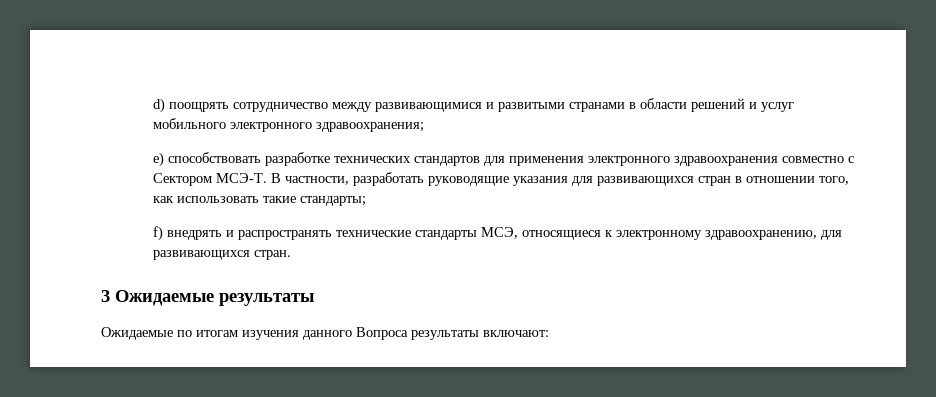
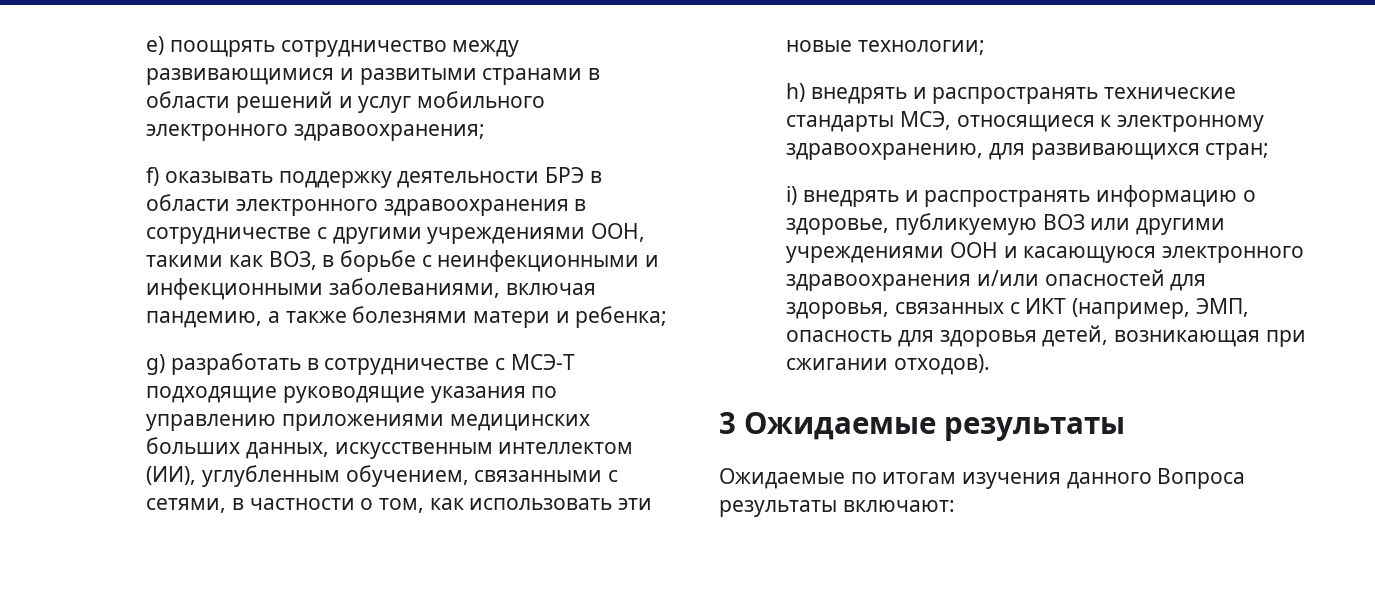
- d) поощрять сотрудничество между развивающимися и развитыми странами в области решений и услуг мобильного электронного здравоохранения;
+ e) поощрять сотрудничество между развивающимися и развитыми странами в области решений и услуг мобильного электронного здравоохранения;
- e) способствовать разработке технических стандартов для применения электронного здравоохранения совместно с Сектором МСЭ-Т. В частности, разработать руководящие указания для развивающихся стран в отношении того, как использовать такие стандарты;
- f) внедрять и распространять технические стандарты МСЭ, относящиеся к электронному здравоохранению, для развивающихся стран.
+ f) оказывать поддержку деятельности БРЭ в области электронного здравоохранения в сотрудничестве с другими учреждениями ООН, такими как ВОЗ, в борьбе с неинфекционными и инфекционными заболеваниями, включая пандемию, а также болезнями матери и ребенка;
+ g) разработать в сотрудничестве с МСЭ-T подходящие руководящие указания по управлению приложениями медицинских больших данных, искусственным интеллектом (ИИ), углубленным обучением, связанными с сетями, в частности о том, как использовать эти новые технологии;
+ h) внедрять и распространять технические стандарты МСЭ, относящиеся к электронному здравоохранению, для развивающихся стран;
+ i) внедрять и распространять информацию о здоровье, публикуемую ВОЗ или другими учреждениями ООН и касающуюся электронного здравоохранения и/или опасностей для здоровья, связанных с ИКТ (например, ЭМП, опасность для здоровья детей, возникающая при сжигании отходов).

